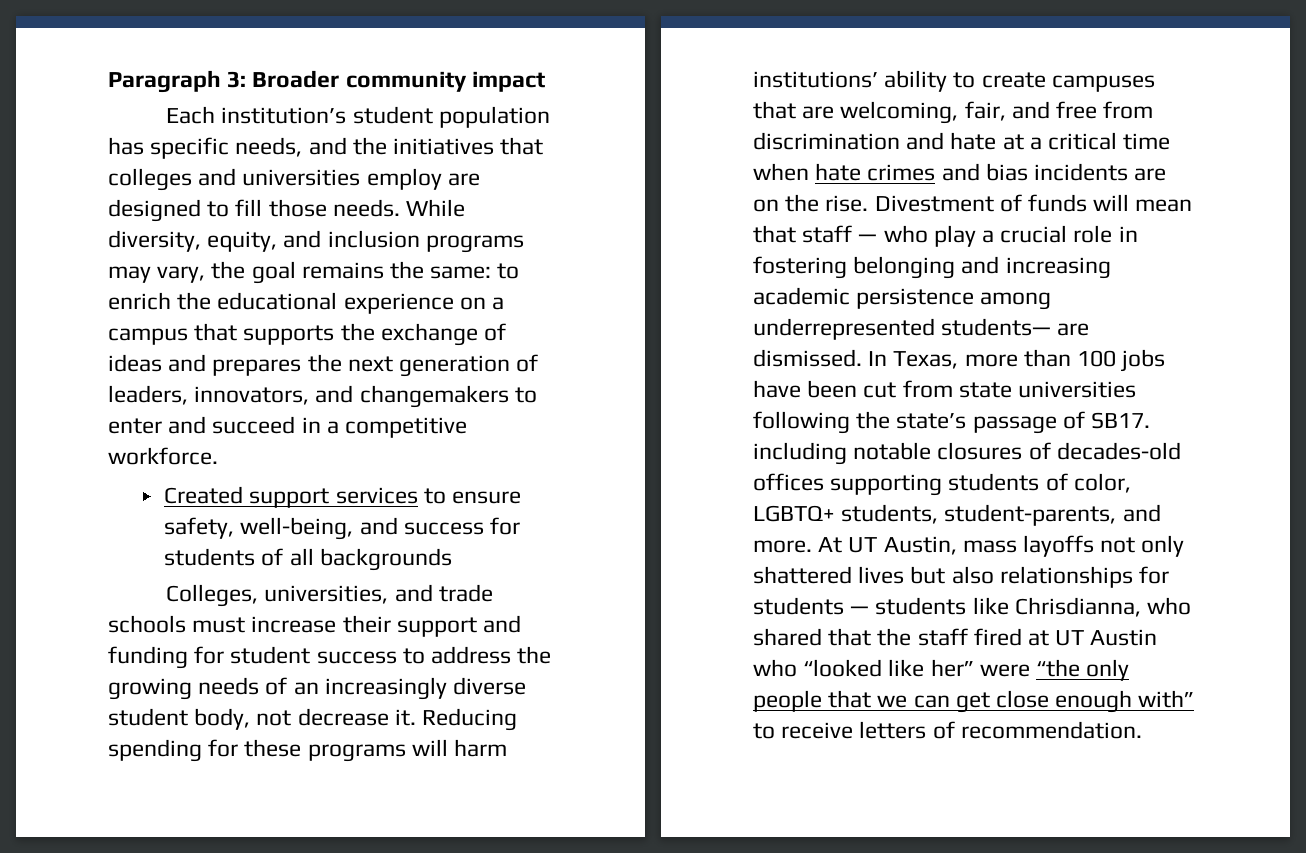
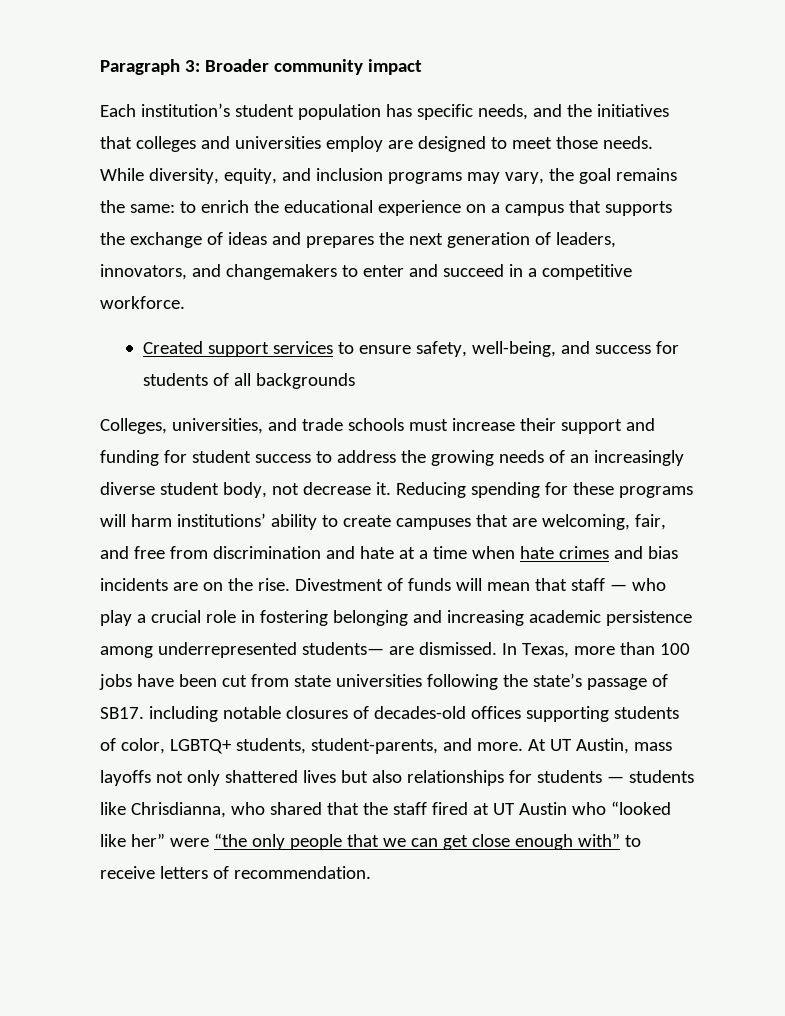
- Each institution’s student population has specific needs, and the initiatives that colleges and universities employ are designed to fill those needs.
+ Each institution’s student population has specific needs, and the initiatives that colleges and universities employ are designed to meet those needs.
- Reducing spending for these programs will harm institutions’ ability to create campuses that are welcoming, fair, and free from discrimination and hate at a critical time when hate crimes and bias incidents are on the rise.
+ Reducing spending for these programs will harm institutions’ ability to create campuses that are welcoming, fair, and free from discrimination and hate at a time when hate crimes and bias incidents are on the rise.

